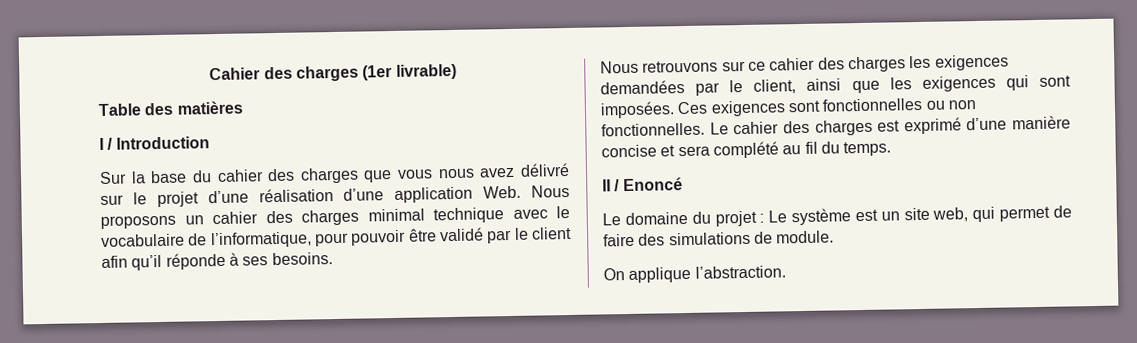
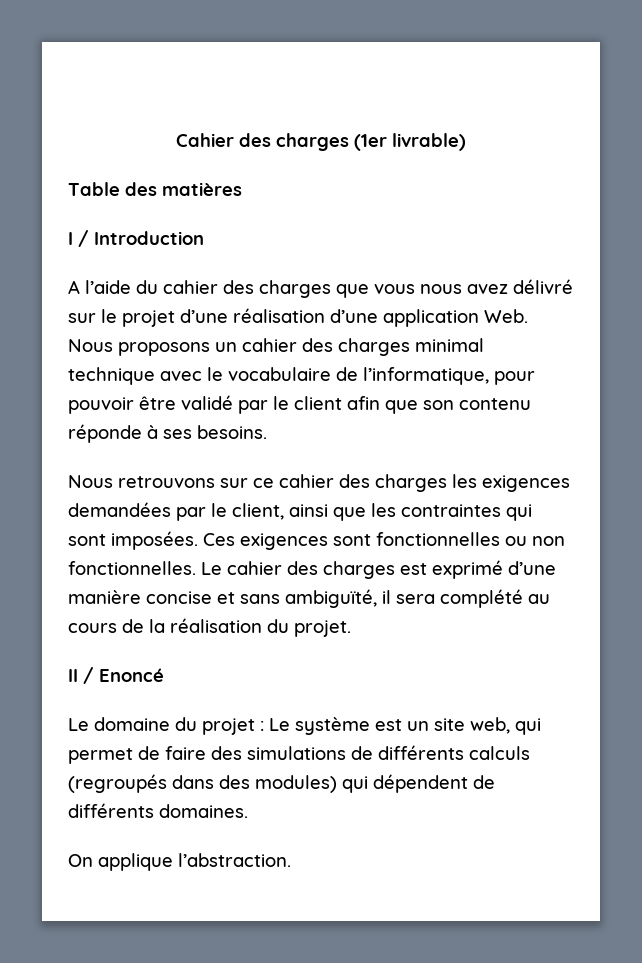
- Sur la base du cahier des charges que vous nous avez délivré sur le projet d’une réalisation d’une application Web. Nous proposons un cahier des charges minimal technique avec le vocabulaire de l’informatique, pour pouvoir être validé par le client afin qu’il réponde à ses besoins.
+ A l’aide du cahier des charges que vous nous avez délivré sur le projet d’une réalisation d’une application Web. Nous proposons un cahier des charges minimal technique avec le vocabulaire de l’informatique, pour pouvoir être validé par le client afin que son contenu réponde à ses besoins.
- Nous retrouvons sur ce cahier des charges les exigences demandées par le client, ainsi que les exigences qui sont imposées.
+ Nous retrouvons sur ce cahier des charges les exigences demandées par le client, ainsi que les contraintes qui sont imposées.
- Le cahier des charges est exprimé d’une manière concise et sera complété au fil du temps.
+ Le cahier des charges est exprimé d’une manière concise et sans ambiguïté, il sera complété au cours de la réalisation du projet.
- Le domaine du projet : Le système est un site web, qui permet de faire des simulations de module.
+ Le domaine du projet : Le système est un site web, qui permet de faire des simulations de différents calculs (regroupés dans des modules) qui dépendent de différents domaines.

